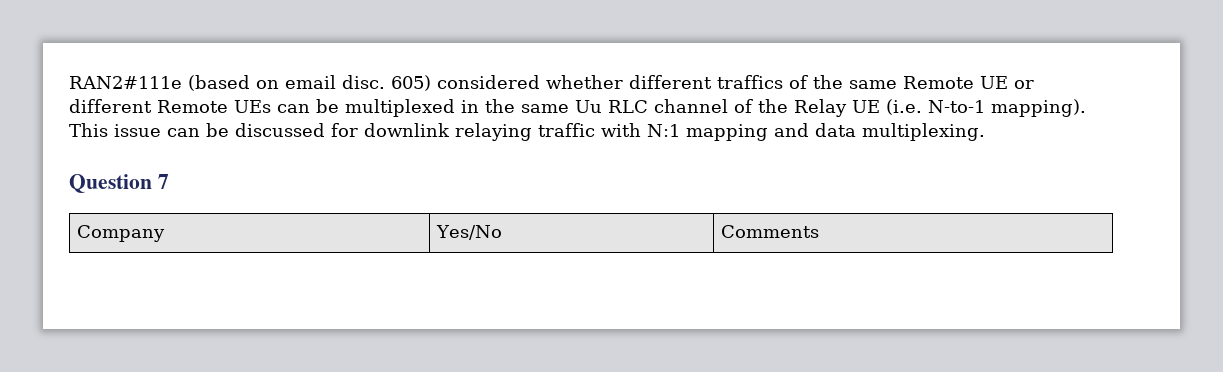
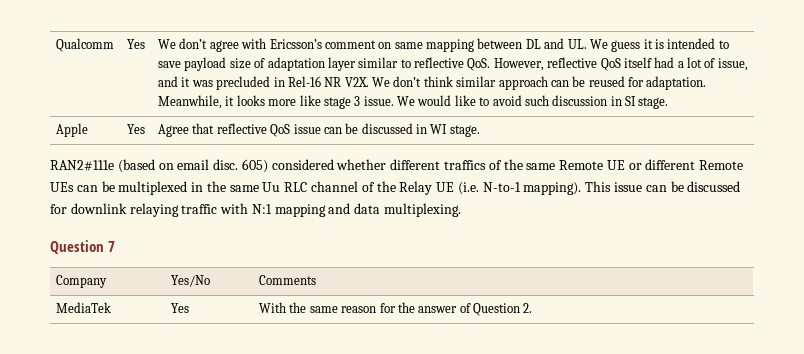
+ Qualcomm | Yes | We don’t agree with Ericsson’s comment on same mapping between DL and UL. We guess it is intended to save payload size of adaptation layer similar to reflective QoS. However, reflective QoS itself had a lot of issue, and it was precluded in Rel-16 NR V2X. We don’t think similar approach can be reused for adaptation. Meanwhile, it looks more like stage 3 issue. We would like to avoid such discussion in SI stage.
+ Apple | Yes | Agree that reflective QoS issue can be discussed in WI stage.
+ MediaTek | Yes | With the same reason for the answer of Question 2.

